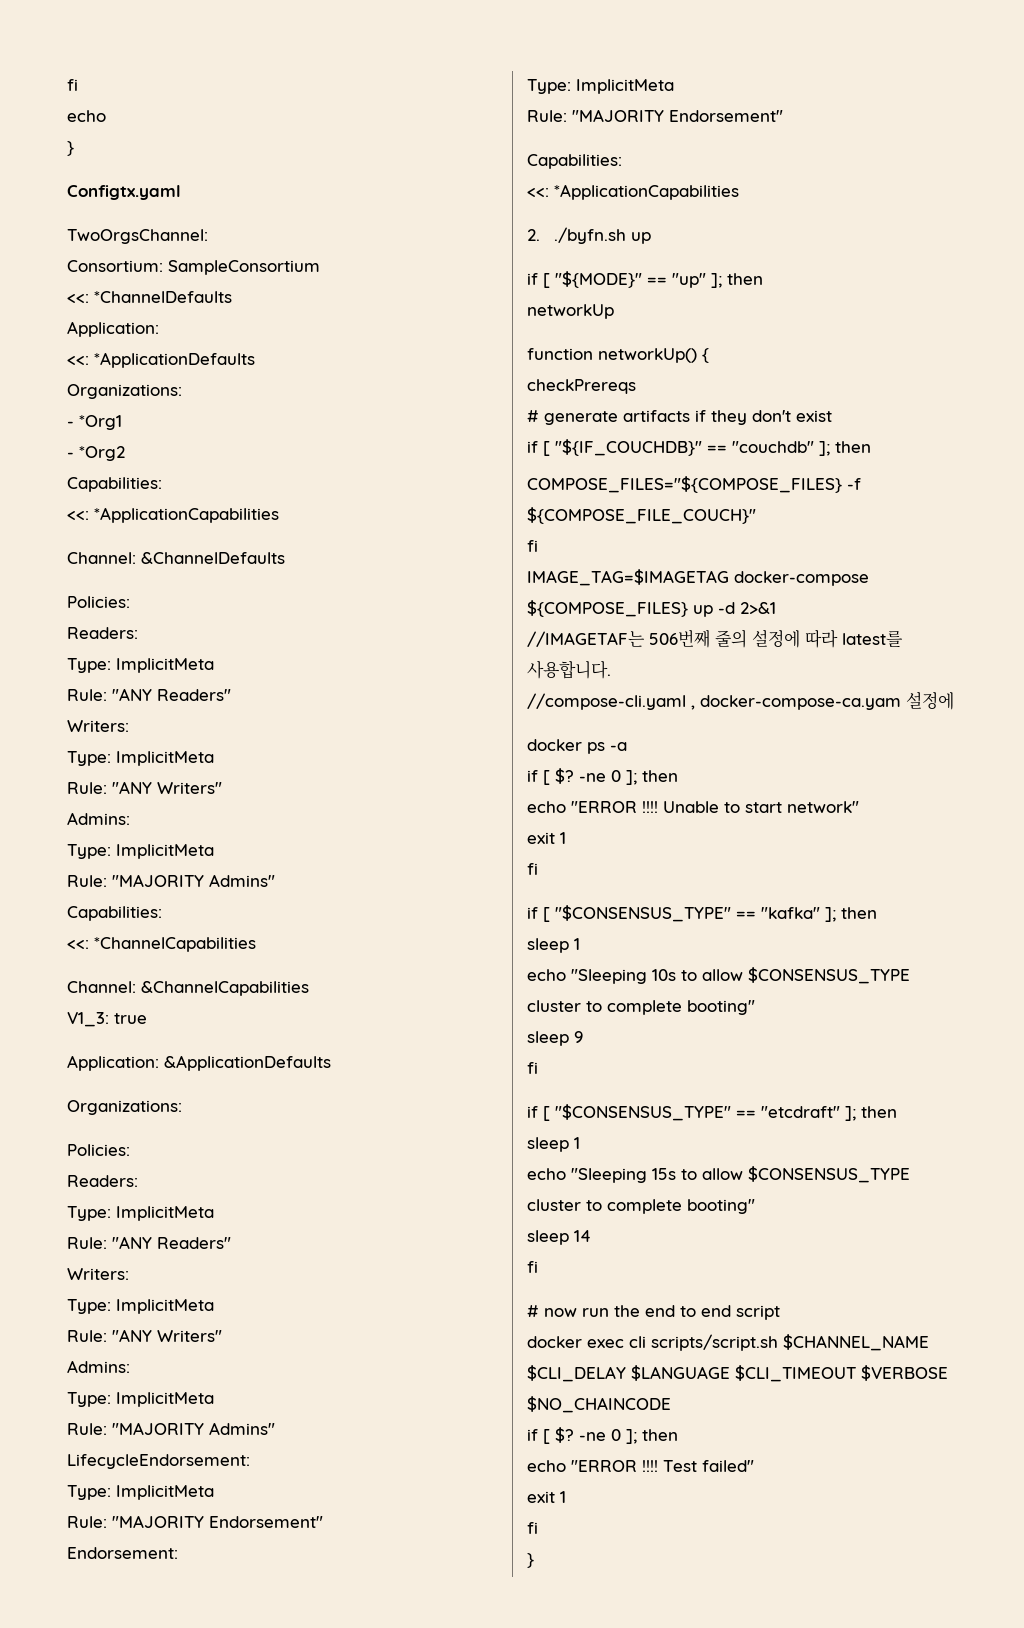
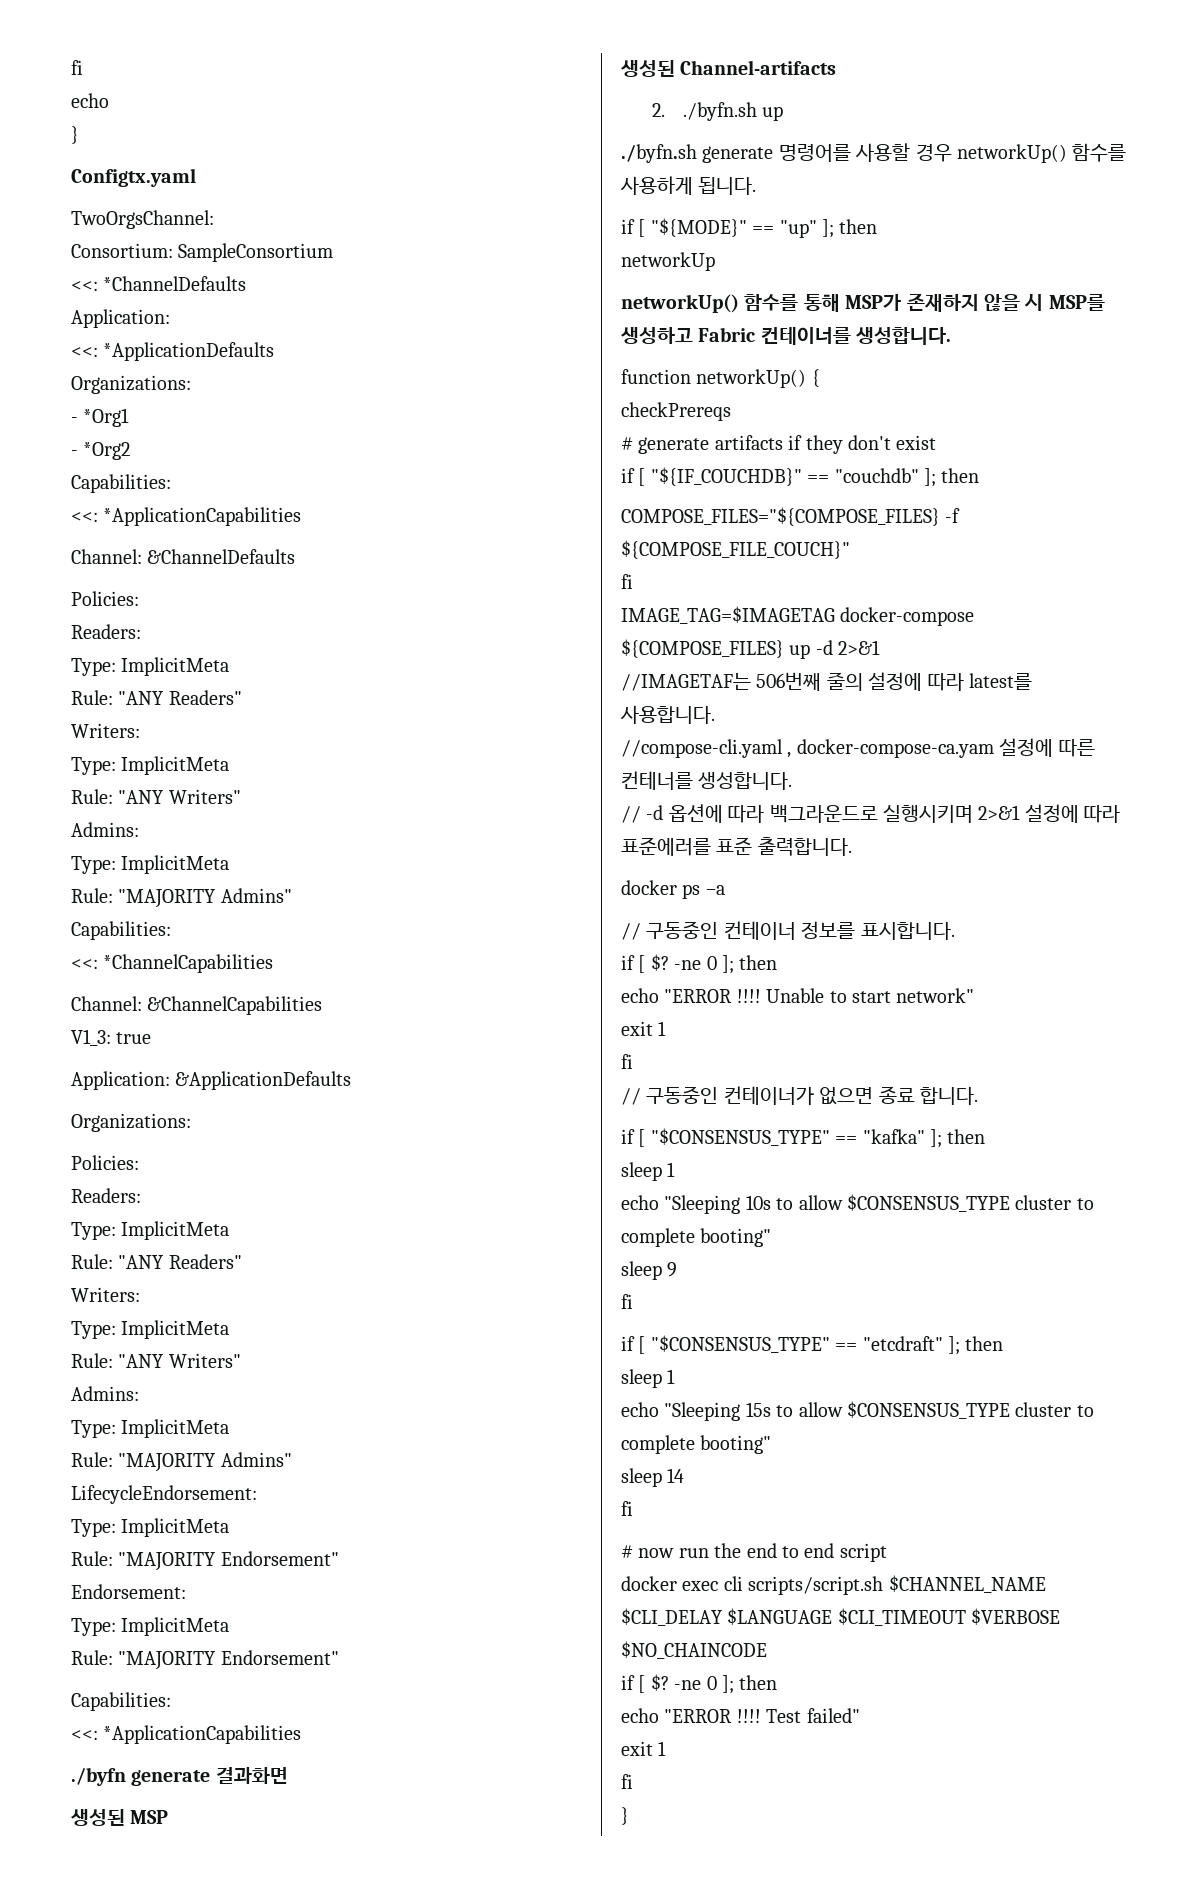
+ ./byfn generate 결과화면
+ 생성된 MSP
+ 생성된 Channel-artifacts
  2. ./byfn.sh up
+ ./byfn.sh generate 명령어를 사용할 경우 networkUp() 함수를 사용하게 됩니다.
+ networkUp() 함수를 통해 MSP가 존재하지 않을 시 MSP를 생성하고 Fabric 컨테이너를 생성합니다.
- //compose-cli.yaml , docker-compose-ca.yam 설정에
- docker ps -a
+ //compose-cli.yaml , docker-compose-ca.yam 설정에 따른 컨테너를 생성합니다.
+ // -d 옵션에 따라 백그라운드로 실행시키며 2>&1 설정에 따라 표준에러를 표준 출력합니다.
+ docker ps –a
+ // 구동중인 컨테이너 정보를 표시합니다.
+ // 구동중인 컨테이너가 없으면 종료 합니다.

